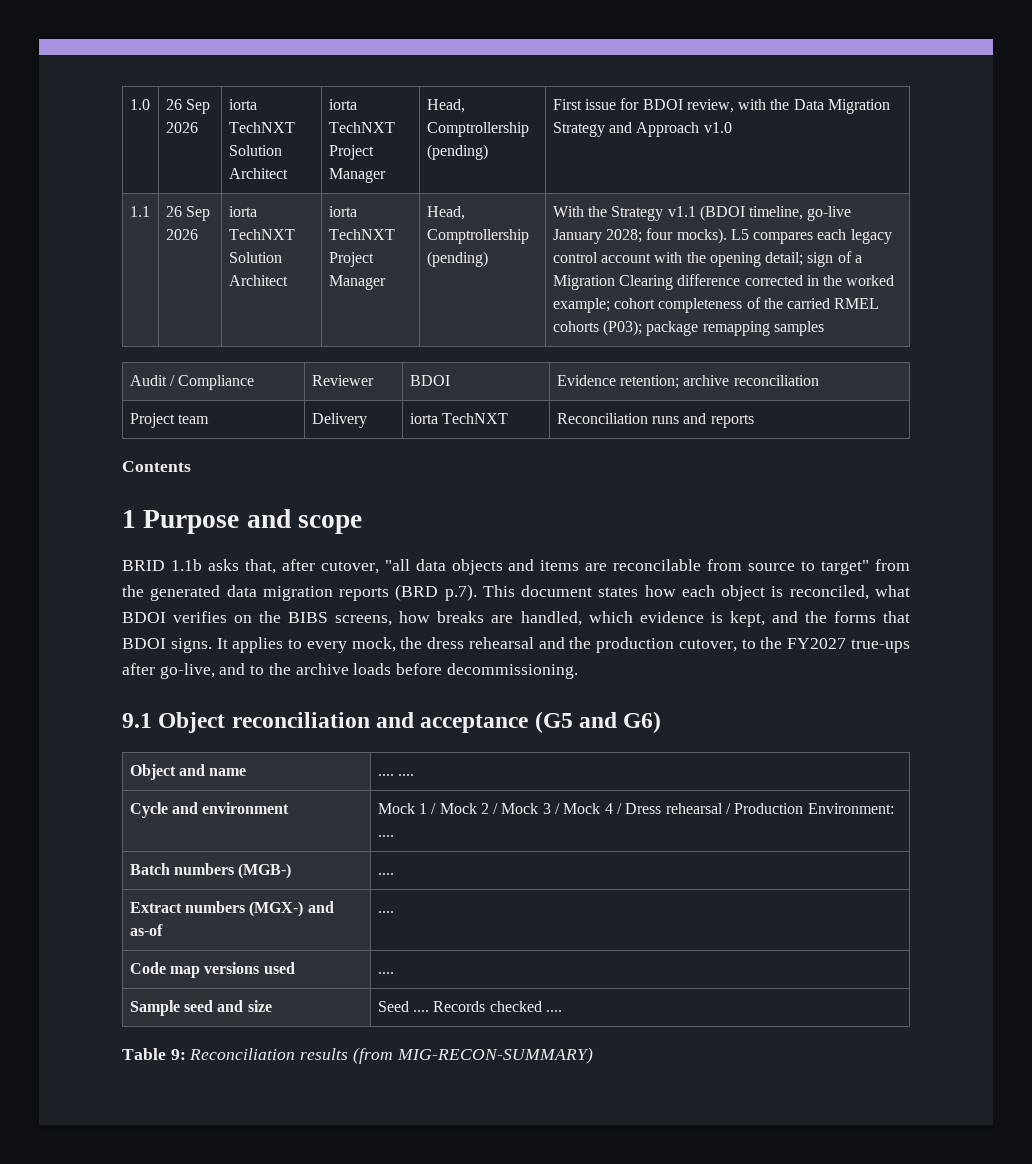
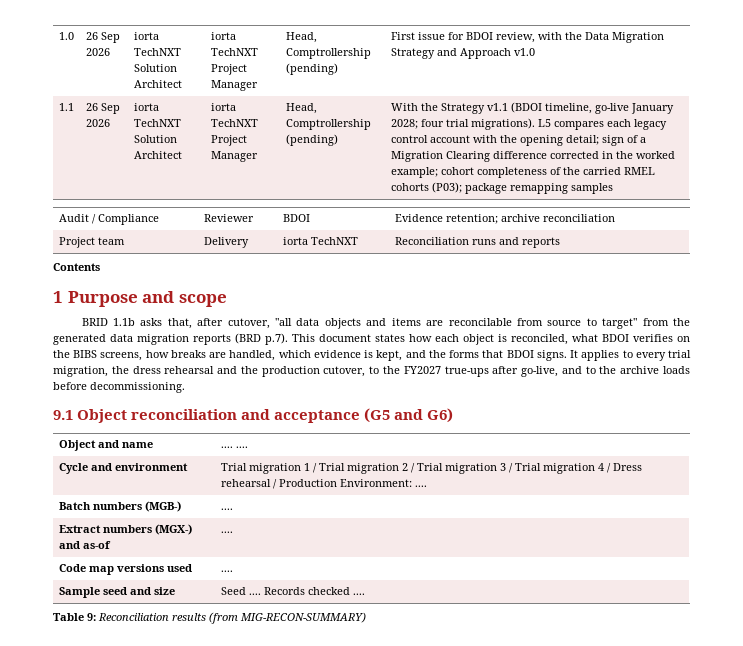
- With the Strategy v1.1 (BDOI timeline, go-live January 2028; four mocks).
+ With the Strategy v1.1 (BDOI timeline, go-live January 2028; four trial migrations).
- It applies to every mock, the dress rehearsal and the production cutover, to the FY2027 true-ups after go-live, and to the archive loads before decommissioning.
+ It applies to every trial migration, the dress rehearsal and the production cutover, to the FY2027 true-ups after go-live, and to the archive loads before decommissioning.
- Cycle and environment | Mock 1 / Mock 2 / Mock 3 / Mock 4 / Dress rehearsal / Production Environment: ....
+ Cycle and environment | Trial migration 1 / Trial migration 2 / Trial migration 3 / Trial migration 4 / Dress rehearsal / Production Environment: ....

